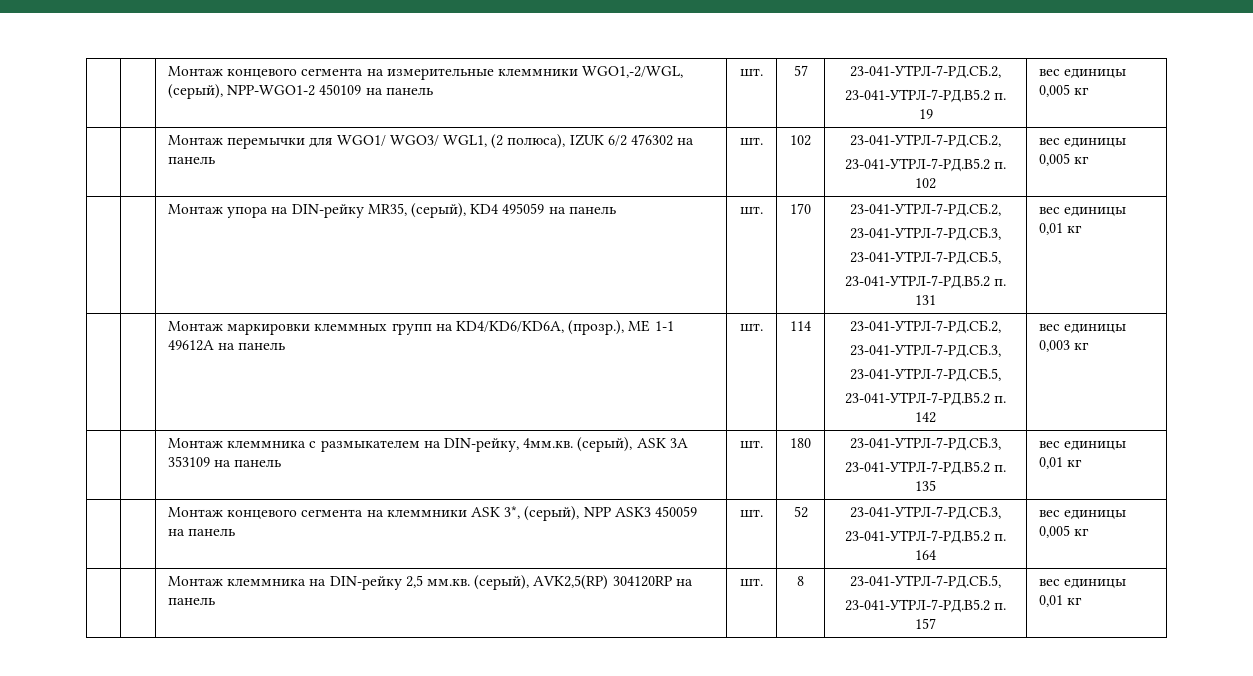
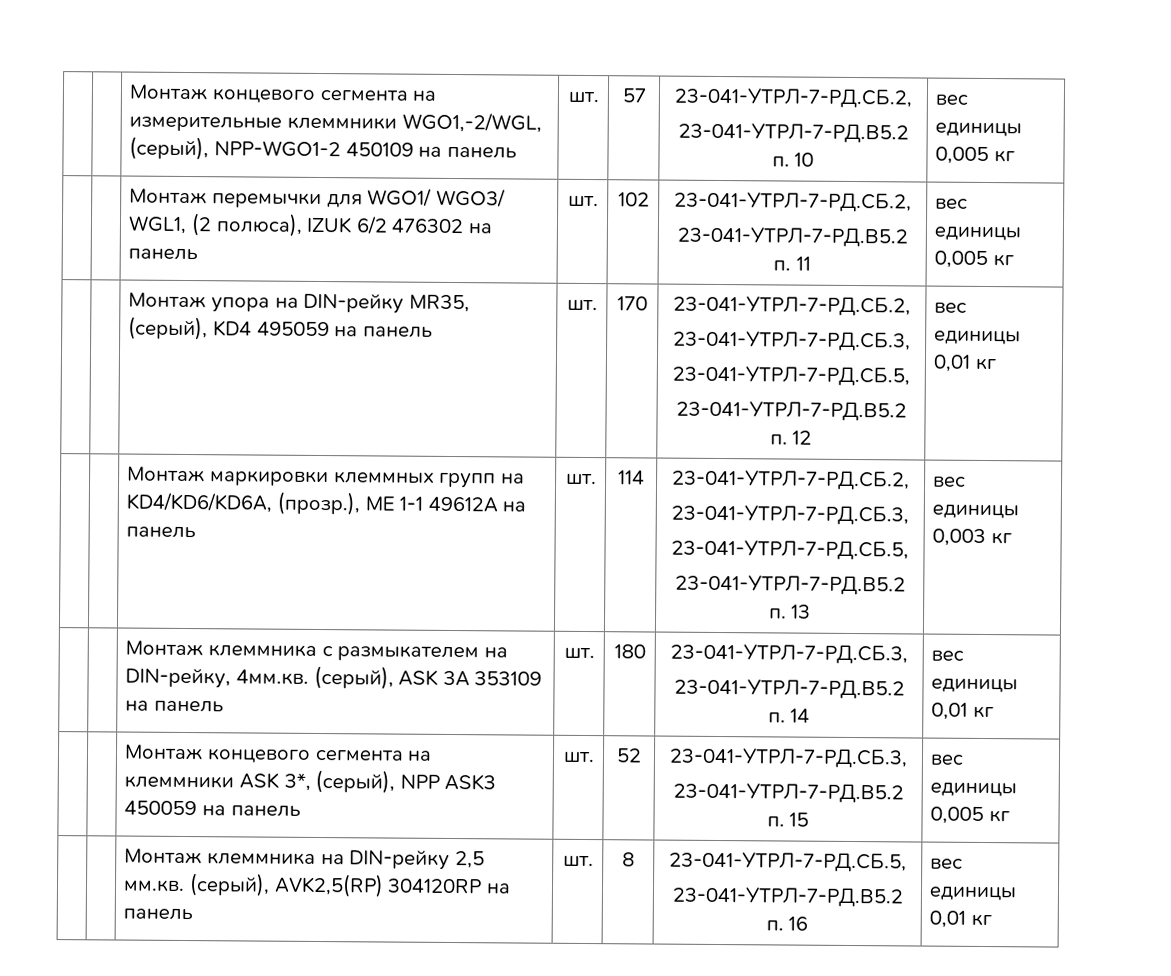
  | | Монтаж концевого сегмента на измерительные клеммники WGO1,-2/WGL, (серый), NPP-WGO1-2 450109 на панель | шт. | 57 | 23-041-УТРЛ-7-РД.СБ.2,
- 23-041-УТРЛ-7-РД.В5.2 п. 19 | вес единицы 0,005 кг
+ 23-041-УТРЛ-7-РД.В5.2 п. 10 | вес единицы 0,005 кг
  | | Монтаж перемычки для WGO1/ WGO3/ WGL1, (2 полюса), IZUK 6/2 476302 на панель | шт. | 102 | 23-041-УТРЛ-7-РД.СБ.2,
- 23-041-УТРЛ-7-РД.В5.2 п. 102 | вес единицы 0,005 кг
+ 23-041-УТРЛ-7-РД.В5.2 п. 11 | вес единицы 0,005 кг
  | | Монтаж упора на DIN-рейку MR35, (серый), KD4 495059 на панель | шт. | 170 | 23-041-УТРЛ-7-РД.СБ.2,
  23-041-УТРЛ-7-РД.СБ.3,
  23-041-УТРЛ-7-РД.СБ.5,
- 23-041-УТРЛ-7-РД.В5.2 п. 131 | вес единицы 0,01 кг
+ 23-041-УТРЛ-7-РД.В5.2 п. 12 | вес единицы 0,01 кг
  | | Монтаж маркировки клеммных групп на KD4/KD6/KD6A, (прозр.), ME 1-1 49612А на панель | шт. | 114 | 23-041-УТРЛ-7-РД.СБ.2,
  23-041-УТРЛ-7-РД.СБ.3,
  23-041-УТРЛ-7-РД.СБ.5,
- 23-041-УТРЛ-7-РД.В5.2 п. 142 | вес единицы 0,003 кг
+ 23-041-УТРЛ-7-РД.В5.2 п. 13 | вес единицы 0,003 кг
  | | Монтаж клеммника с размыкателем на DIN-рейку, 4мм.кв. (серый), ASK 3A 353109 на панель | шт. | 180 | 23-041-УТРЛ-7-РД.СБ.3,
- 23-041-УТРЛ-7-РД.В5.2 п. 135 | вес единицы 0,01 кг
+ 23-041-УТРЛ-7-РД.В5.2 п. 14 | вес единицы 0,01 кг
  | | Монтаж концевого сегмента на клеммники ASK 3*, (серый), NPP ASK3 450059 на панель | шт. | 52 | 23-041-УТРЛ-7-РД.СБ.3,
- 23-041-УТРЛ-7-РД.В5.2 п. 164 | вес единицы 0,005 кг
+ 23-041-УТРЛ-7-РД.В5.2 п. 15 | вес единицы 0,005 кг
  | | Монтаж клеммника на DIN-рейку 2,5 мм.кв. (серый), AVK2,5(RP) 304120RP на панель | шт. | 8 | 23-041-УТРЛ-7-РД.СБ.5,
- 23-041-УТРЛ-7-РД.В5.2 п. 157 | вес единицы 0,01 кг
+ 23-041-УТРЛ-7-РД.В5.2 п. 16 | вес единицы 0,01 кг

